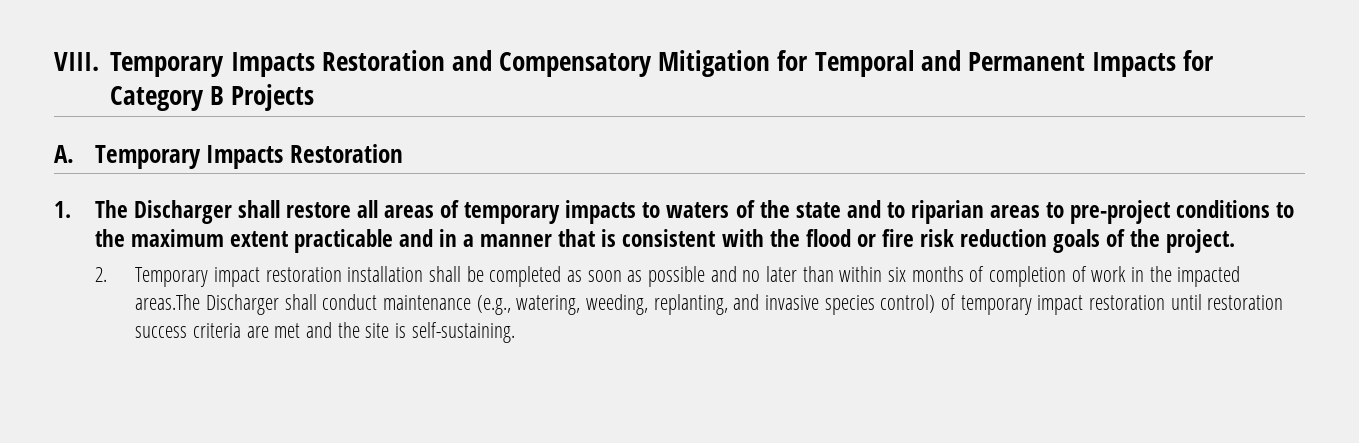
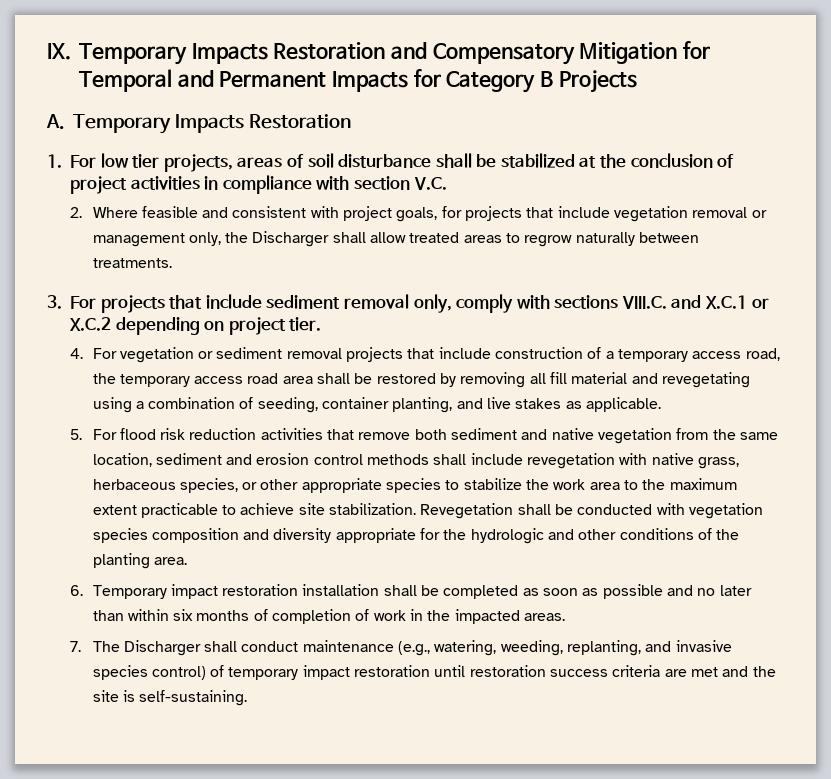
- VIII. Temporary Impacts Restoration and Compensatory Mitigation for Temporal and Permanent Impacts for Category B Projects
+ IX. Temporary Impacts Restoration and Compensatory Mitigation for Temporal and Permanent Impacts for Category B Projects
- 1. The Discharger shall restore all areas of temporary impacts to waters of the state and to riparian areas to pre-project conditions to the maximum extent practicable and in a manner that is consistent with the flood or fire risk reduction goals of the project.
- 2. Temporary impact restoration installation shall be completed as soon as possible and no later than within six months of completion of work in the impacted areas.The Discharger shall conduct maintenance (e.g., watering, weeding, replanting, and invasive species control) of temporary impact restoration until restoration success criteria are met and the site is self-sustaining.
+ 1. For low tier projects, areas of soil disturbance shall be stabilized at the conclusion of project activities in compliance with section V.C.
+ 2. Where feasible and consistent with project goals, for projects that include vegetation removal or management only, the Discharger shall allow treated areas to regrow naturally between treatments.
+ 3. For projects that include sediment removal only, comply with sections VIII.C. and X.C.1 or X.C.2 depending on project tier.
+ 4. For vegetation or sediment removal projects that include construction of a temporary access road, the temporary access road area shall be restored by removing all fill material and revegetating using a combination of seeding, container planting, and live stakes as applicable.
+ 5. For flood risk reduction activities that remove both sediment and native vegetation from the same location, sediment and erosion control methods shall include revegetation with native grass, herbaceous species, or other appropriate species to stabilize the work area to the maximum extent practicable to achieve site stabilization. Revegetation shall be conducted with vegetation species composition and diversity appropriate for the hydrologic and other conditions of the planting area.
+ 6. Temporary impact restoration installation shall be completed as soon as possible and no later than within six months of completion of work in the impacted areas.
+ 7. The Discharger shall conduct maintenance (e.g., watering, weeding, replanting, and invasive species control) of temporary impact restoration until restoration success criteria are met and the site is self-sustaining.

